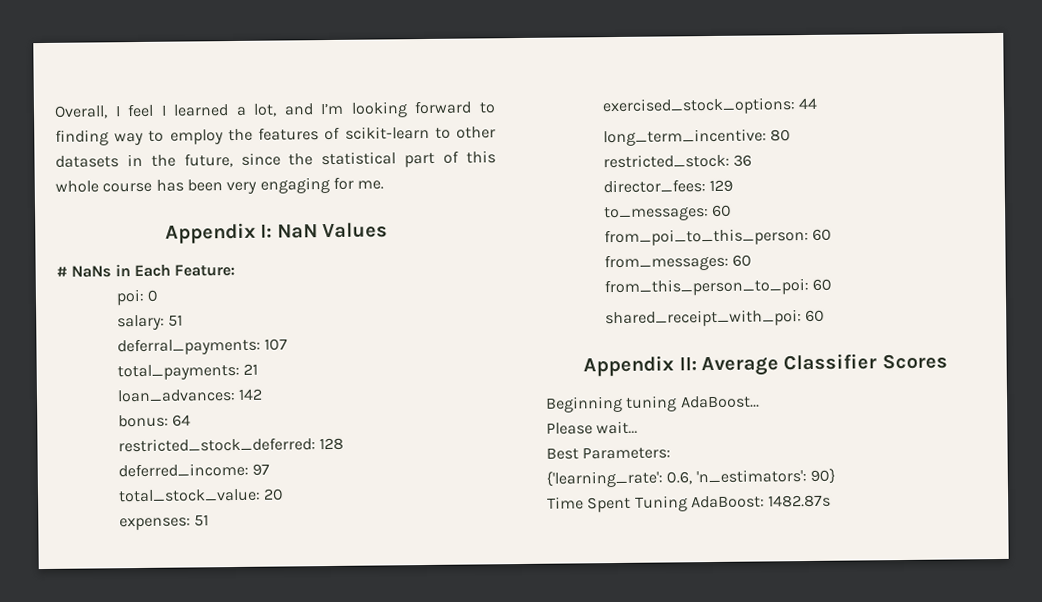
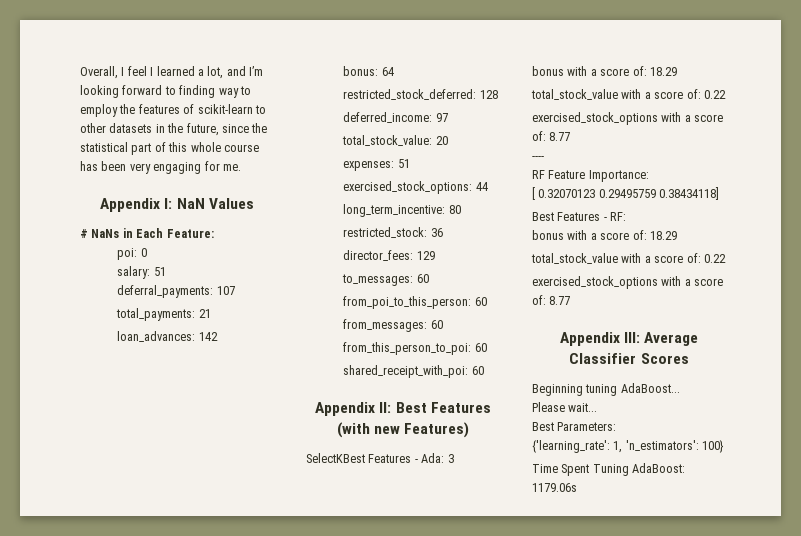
- Appendix II: Average Classifier Scores
+ Appendix II: Best Features (with new Features)
+ SelectKBest Features - Ada: 3
+ bonus with a score of: 18.29
+ total_stock_value with a score of: 0.22
+ exercised_stock_options with a score of: 8.77
+ ----
+ RF Feature Importance:
+ [ 0.32070123 0.29495759 0.38434118]
+ Best Features - RF:
+ bonus with a score of: 18.29
+ total_stock_value with a score of: 0.22
+ exercised_stock_options with a score of: 8.77
+ Appendix III: Average Classifier Scores
- {'learning_rate': 0.6, 'n_estimators': 90}
+ {'learning_rate': 1, 'n_estimators': 100}
- Time Spent Tuning AdaBoost: 1482.87s
+ Time Spent Tuning AdaBoost: 1179.06s

